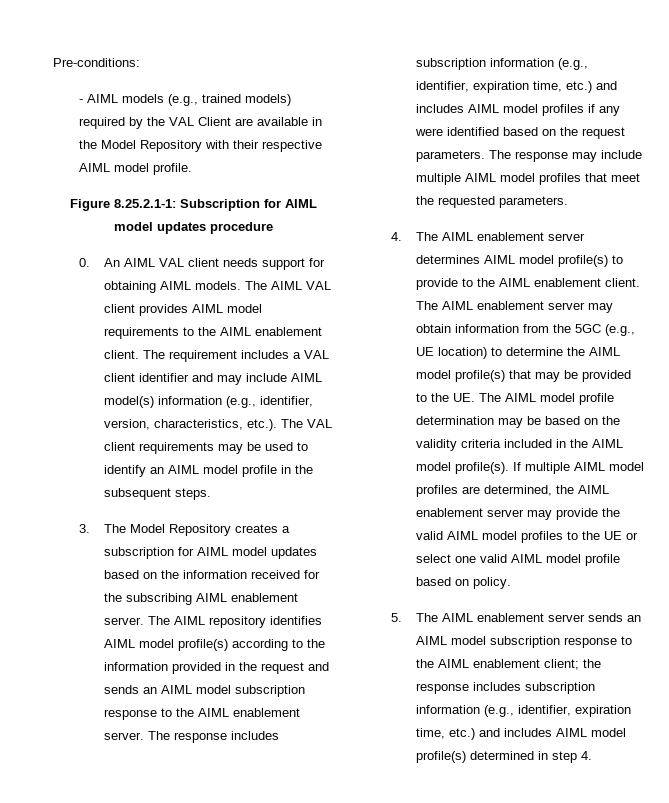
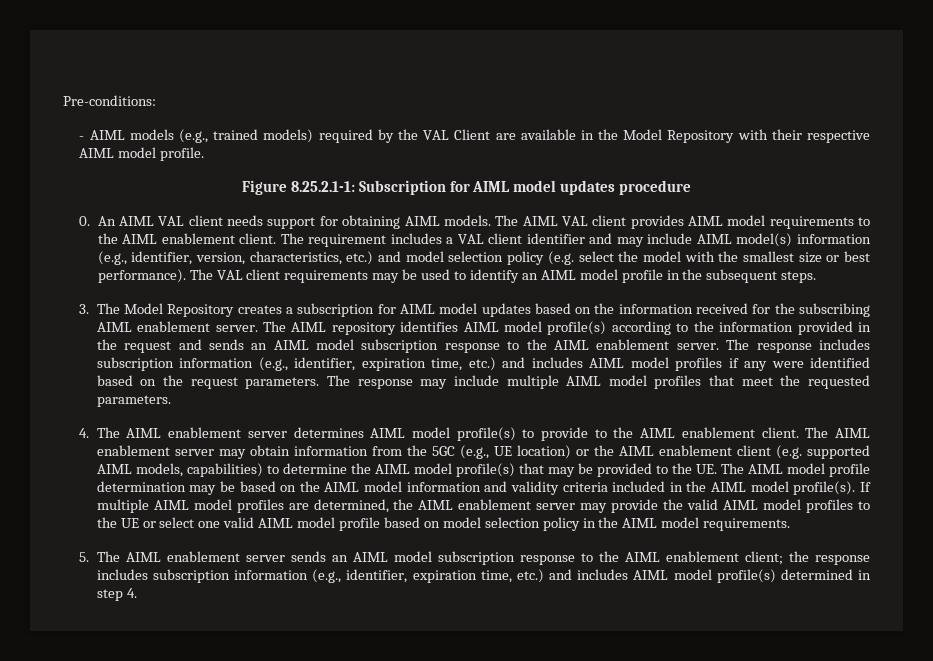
- The requirement includes a VAL client identifier and may include AIML model(s) information (e.g., identifier, version, characteristics, etc.). The VAL client requirements may be used to identify an AIML model profile in the subsequent steps.
+ The requirement includes a VAL client identifier and may include AIML model(s) information (e.g., identifier, version, characteristics, etc.) and model selection policy (e.g. select the model with the smallest size or best performance). The VAL client requirements may be used to identify an AIML model profile in the subsequent steps.
- The AIML enablement server may obtain information from the 5GC (e.g., UE location) to determine the AIML model profile(s) that may be provided to the UE. The AIML model profile determination may be based on the validity criteria included in the AIML model profile(s).
+ The AIML enablement server may obtain information from the 5GC (e.g., UE location) or the AIML enablement client (e.g. supported AIML models, capabilities) to determine the AIML model profile(s) that may be provided to the UE. The AIML model profile determination may be based on the AIML model information and validity criteria included in the AIML model profile(s).
- If multiple AIML model profiles are determined, the AIML enablement server may provide the valid AIML model profiles to the UE or select one valid AIML model profile based on policy.
+ If multiple AIML model profiles are determined, the AIML enablement server may provide the valid AIML model profiles to the UE or select one valid AIML model profile based on model selection policy in the AIML model requirements.

